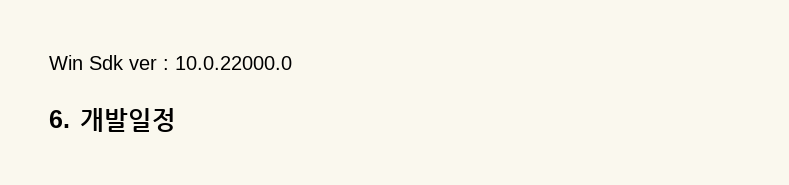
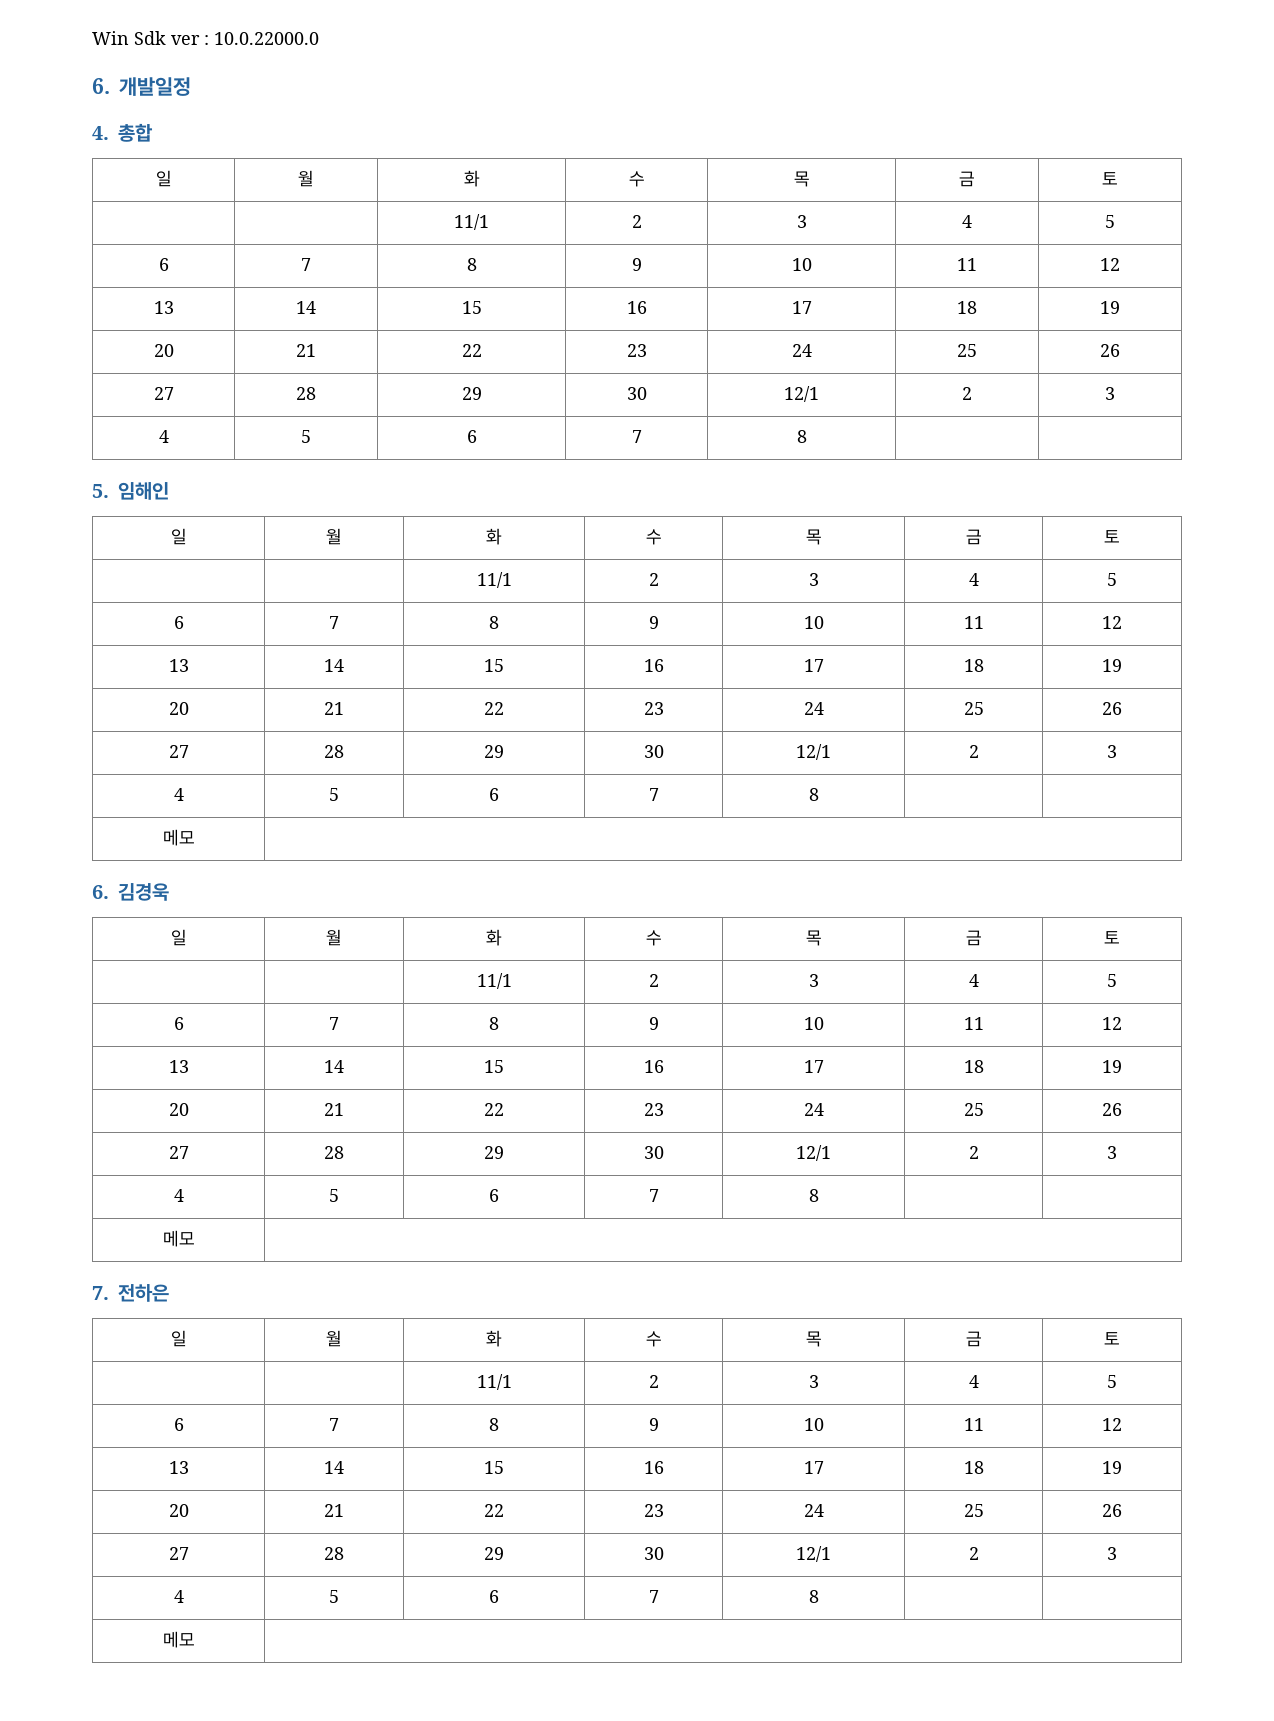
+ 4. 총합
+ 일 | 월 | 화 | 수 | 목 | 금 | 토
+ | | 11/1 | 2 | 3 | 4 | 5
+ 6 | 7 | 8 | 9 | 10 | 11 | 12
+ 13 | 14 | 15 | 16 | 17 | 18 | 19
+ 20 | 21 | 22 | 23 | 24 | 25 | 26
+ 27 | 28 | 29 | 30 | 12/1 | 2 | 3
+ 4 | 5 | 6 | 7 | 8 | |
+ 5. 임해인
+ 일 | 월 | 화 | 수 | 목 | 금 | 토
+ | | 11/1 | 2 | 3 | 4 | 5
+ 6 | 7 | 8 | 9 | 10 | 11 | 12
+ 13 | 14 | 15 | 16 | 17 | 18 | 19
+ 20 | 21 | 22 | 23 | 24 | 25 | 26
+ 27 | 28 | 29 | 30 | 12/1 | 2 | 3
+ 4 | 5 | 6 | 7 | 8 | |
+ 메모 |
+ 6. 김경욱
+ 일 | 월 | 화 | 수 | 목 | 금 | 토
+ | | 11/1 | 2 | 3 | 4 | 5
+ 6 | 7 | 8 | 9 | 10 | 11 | 12
+ 13 | 14 | 15 | 16 | 17 | 18 | 19
+ 20 | 21 | 22 | 23 | 24 | 25 | 26
+ 27 | 28 | 29 | 30 | 12/1 | 2 | 3
+ 4 | 5 | 6 | 7 | 8 | |
+ 메모 |
+ 7. 전하은
+ 일 | 월 | 화 | 수 | 목 | 금 | 토
+ | | 11/1 | 2 | 3 | 4 | 5
+ 6 | 7 | 8 | 9 | 10 | 11 | 12
+ 13 | 14 | 15 | 16 | 17 | 18 | 19
+ 20 | 21 | 22 | 23 | 24 | 25 | 26
+ 27 | 28 | 29 | 30 | 12/1 | 2 | 3
+ 4 | 5 | 6 | 7 | 8 | |
+ 메모 |

